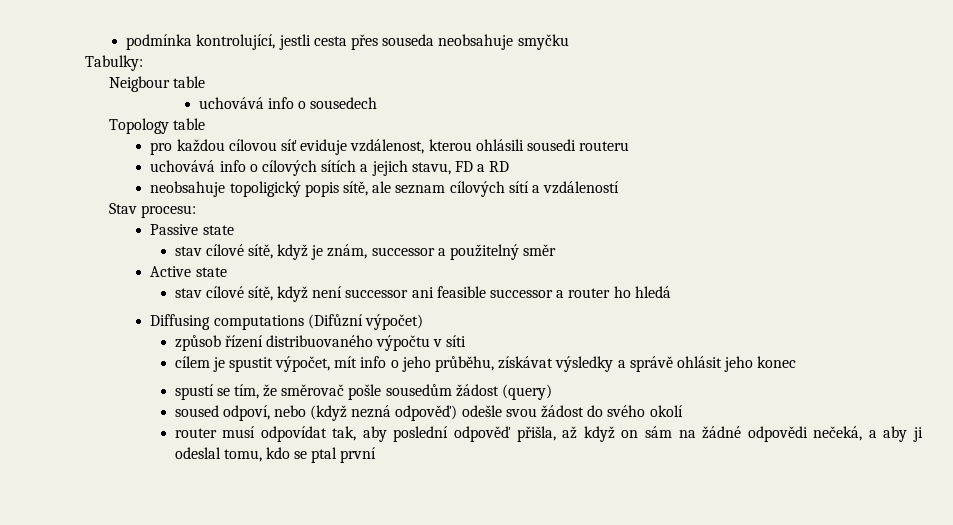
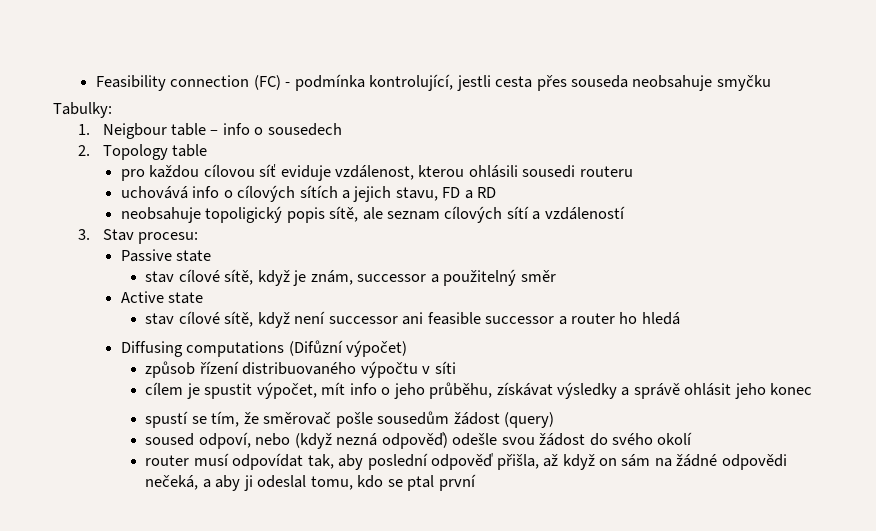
- podmínka kontrolující, jestli cesta přes souseda neobsahuje smyčku
+ Feasibility connection (FC) - podmínka kontrolující, jestli cesta přes souseda neobsahuje smyčku
- Neigbour table
- uchovává info o sousedech
+ 1. Neigbour table – info o sousedech
- Topology table
+ 2. Topology table
- Stav procesu:
+ 3. Stav procesu:

